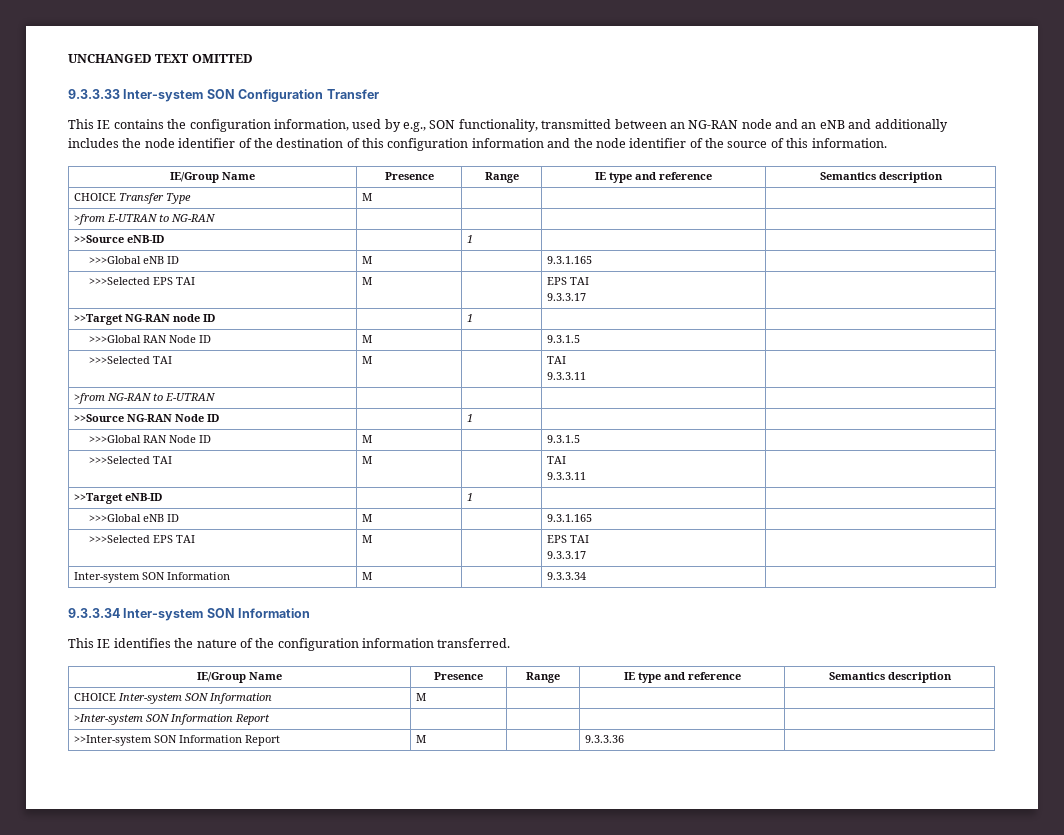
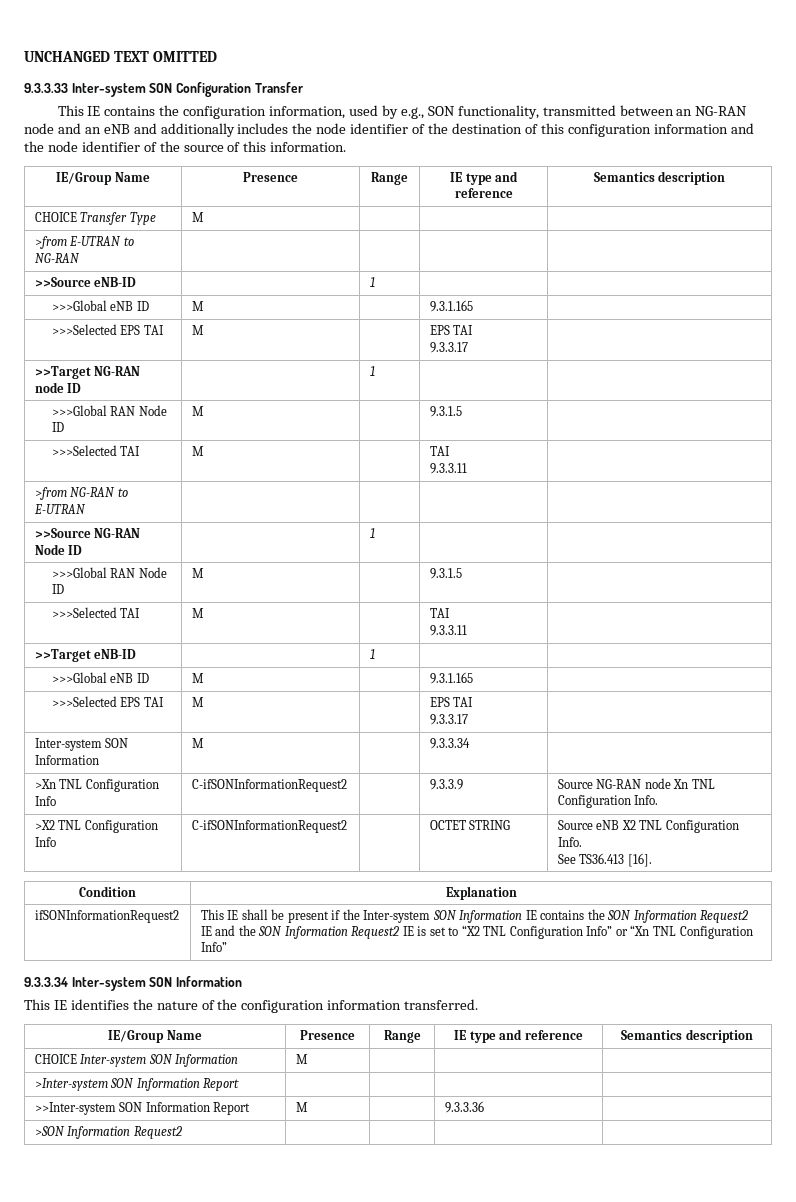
+ >Xn TNL Configuration Info | C-ifSONInformationRequest2 | | 9.3.3.9 | Source NG-RAN node Xn TNL Configuration Info.
+ >X2 TNL Configuration Info | C-ifSONInformationRequest2 | | OCTET STRING | Source eNB X2 TNL Configuration Info.
+ See TS36.413 [16].
+ Condition | Explanation
+ ifSONInformationRequest2 | This IE shall be present if the Inter-system SON Information IE contains the SON Information Request2 IE and the SON Information Request2 IE is set to “X2 TNL Configuration Info” or “Xn TNL Configuration Info”
+ >SON Information Request2 | | | |

